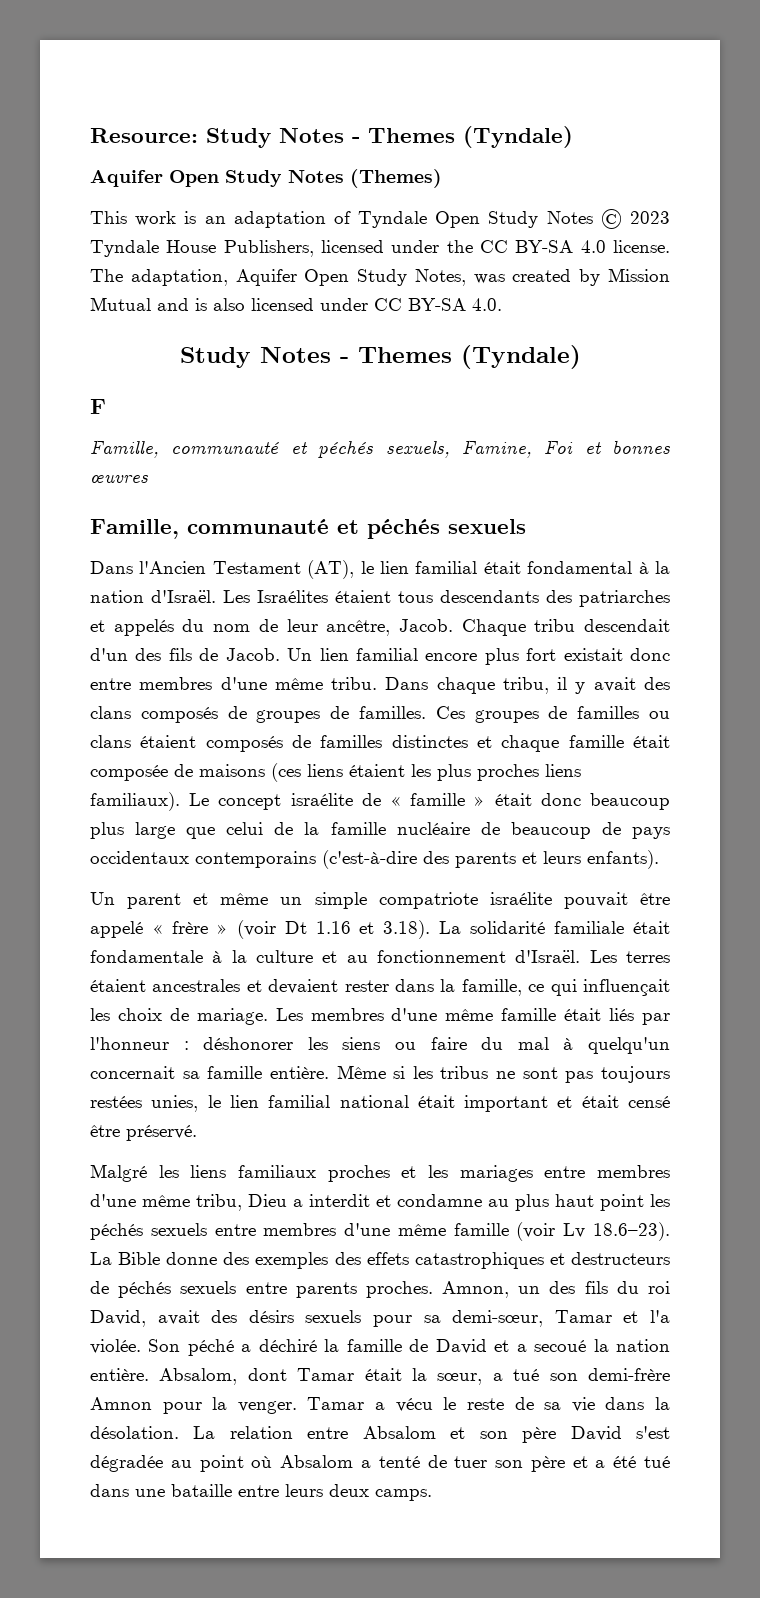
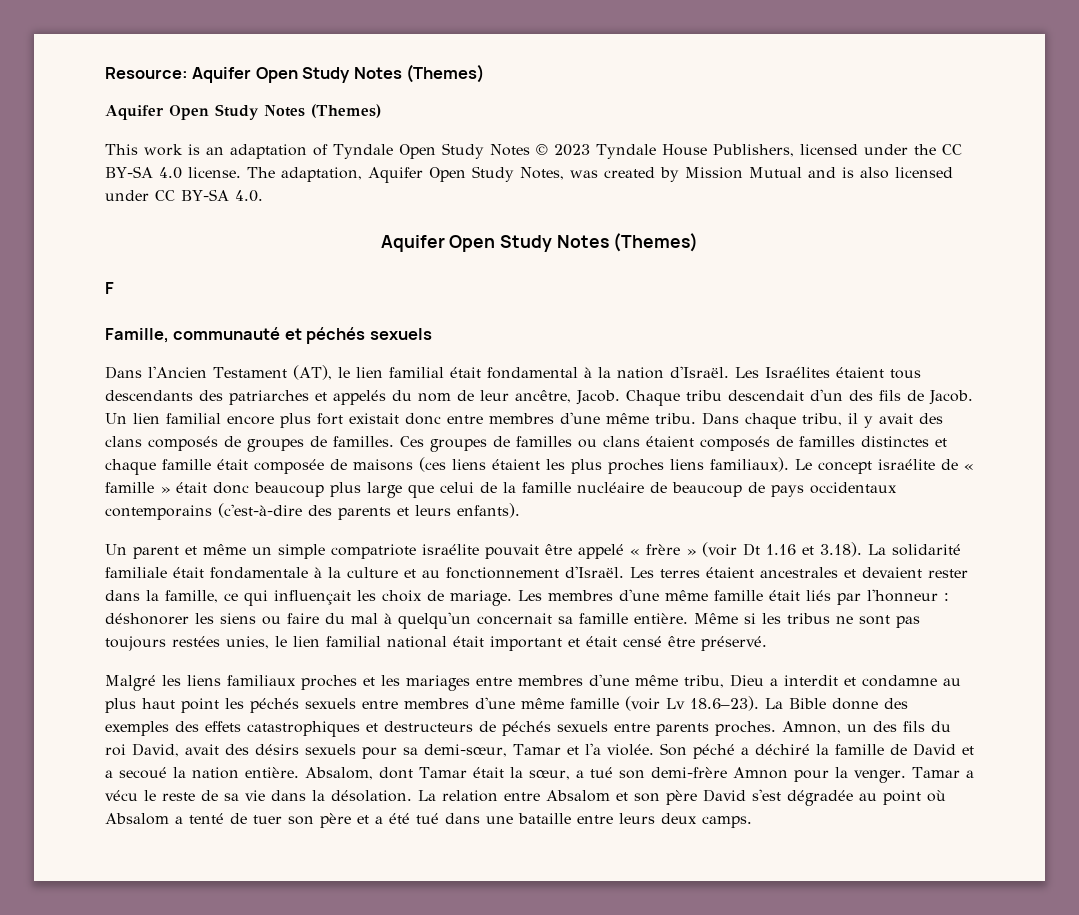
- Resource: Study Notes - Themes (Tyndale)
+ Resource: Aquifer Open Study Notes (Themes)
  The adaptation, Aquifer Open Study Notes, was created by Mission Mutual and is also licensed under CC BY-SA 4.0.
- Study Notes - Themes (Tyndale)
+ Aquifer Open Study Notes (Themes)
  F
- Famille, communauté et péchés sexuels, Famine, Foi et bonnes œuvres

